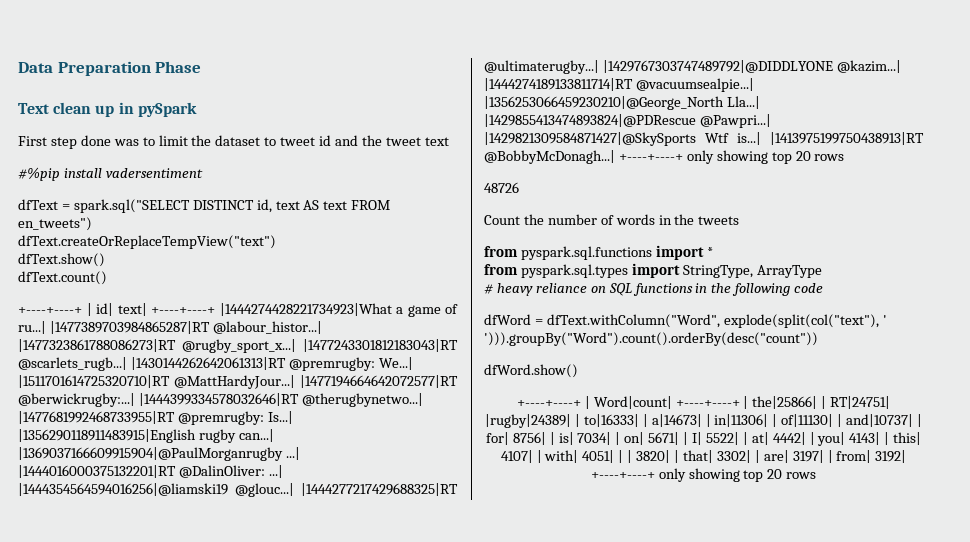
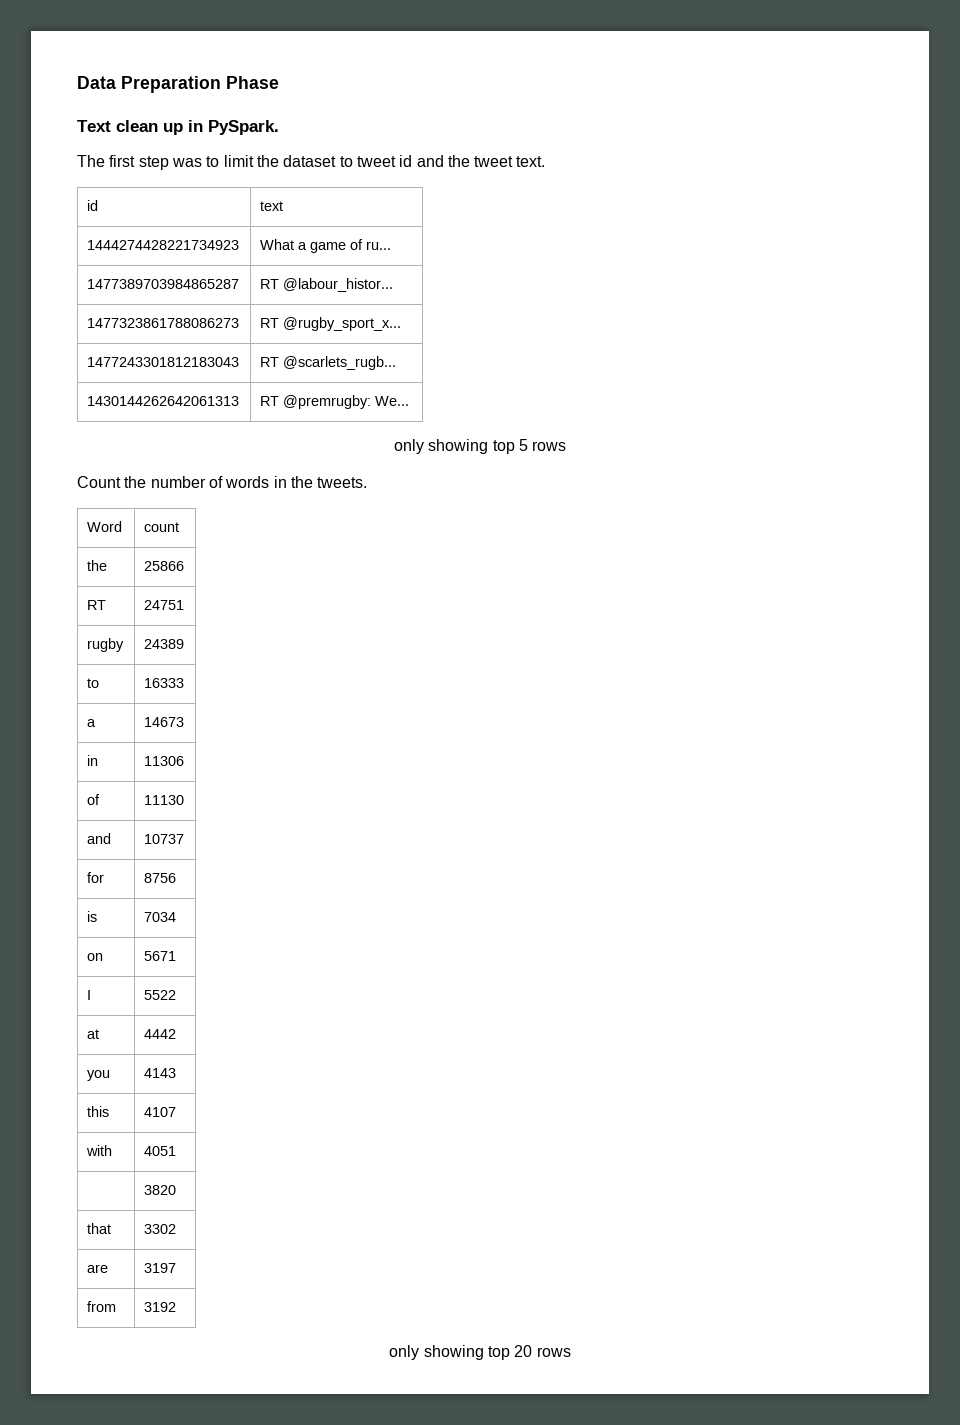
- Text clean up in pySpark
- First step done was to limit the dataset to tweet id and the tweet text
- #%pip install vadersentiment
- dfText = spark.sql("SELECT DISTINCT id, text AS text FROM en_tweets")
- dfText.createOrReplaceTempView("text")
- dfText.show()
- dfText.count()
- +----+----+ | id| text| +----+----+ |1444274428221734923|What a game of ru...| |1477389703984865287|RT @labour_histor...| |1477323861788086273|RT @rugby_sport_x...| |1477243301812183043|RT @scarlets_rugb...| |1430144262642061313|RT @premrugby: We...| |1511701614725320710|RT @MattHardyJour...| |1477194664642072577|RT @berwickrugby:...| |1444399334578032646|RT @therugbynetwo...| |1477681992468733955|RT @premrugby: Is...| |1356290118911483915|English rugby can...| |1369037166609915904|@PaulMorganrugby ...| |1444016000375132201|RT @DalinOliver: ...| |1444354564594016256|@liamski19 @glouc...| |1444277217429688325|RT @ultimaterugby...| |1429767303747489792|@DIDDLYONE @kazim...| |1444274189133811714|RT @vacuumsealpie...| |1356253066459230210|@George_North Lla...| |1429855413474893824|@PDRescue @Pawpri...| |1429821309584871427|@SkySports Wtf is...| |1413975199750438913|RT @BobbyMcDonagh...| +----+----+ only showing top 20 rows
- 48726
+ Text clean up in PySpark.
+ The first step was to limit the dataset to tweet id and the tweet text.
+ id | text
+ 1444274428221734923 | What a game of ru...
+ 1477389703984865287 | RT @labour_histor...
+ 1477323861788086273 | RT @rugby_sport_x...
+ 1477243301812183043 | RT @scarlets_rugb...
+ 1430144262642061313 | RT @premrugby: We...
+ only showing top 5 rows
- Count the number of words in the tweets
- from pyspark.sql.functions import *
- from pyspark.sql.types import StringType, ArrayType
- # heavy reliance on SQL functions in the following code
- dfWord = dfText.withColumn("Word", explode(split(col("text"), ' '))).groupBy("Word").count().orderBy(desc("count"))
- dfWord.show()
- +----+----+ | Word|count| +----+----+ | the|25866| | RT|24751| |rugby|24389| | to|16333| | a|14673| | in|11306| | of|11130| | and|10737| | for| 8756| | is| 7034| | on| 5671| | I| 5522| | at| 4442| | you| 4143| | this| 4107| | with| 4051| | | 3820| | that| 3302| | are| 3197| | from| 3192| +----+----+ only showing top 20 rows
+ Count the number of words in the tweets.
+ Word | count
+ the | 25866
+ RT | 24751
+ rugby | 24389
+ to | 16333
+ a | 14673
+ in | 11306
+ of | 11130
+ and | 10737
+ for | 8756
+ is | 7034
+ on | 5671
+ I | 5522
+ at | 4442
+ you | 4143
+ this | 4107
+ with | 4051
+ | 3820
+ that | 3302
+ are | 3197
+ from | 3192
+ only showing top 20 rows

